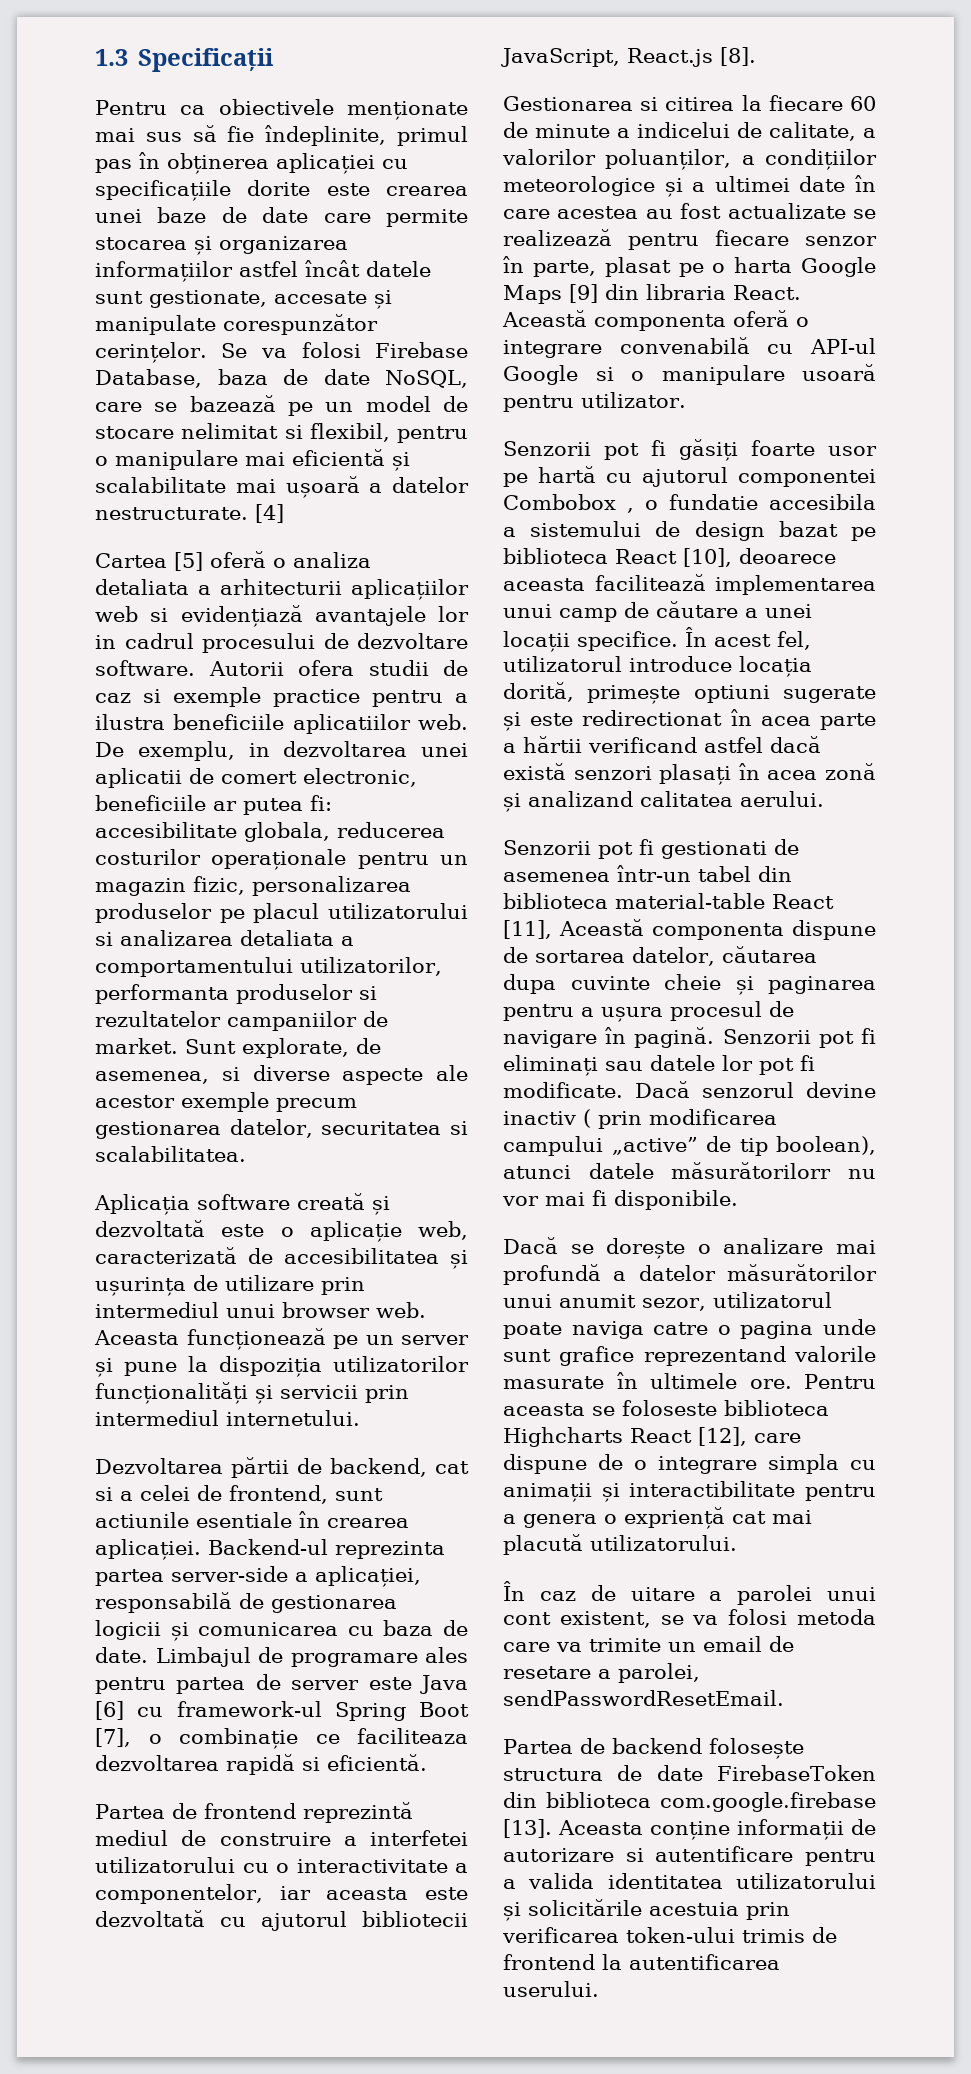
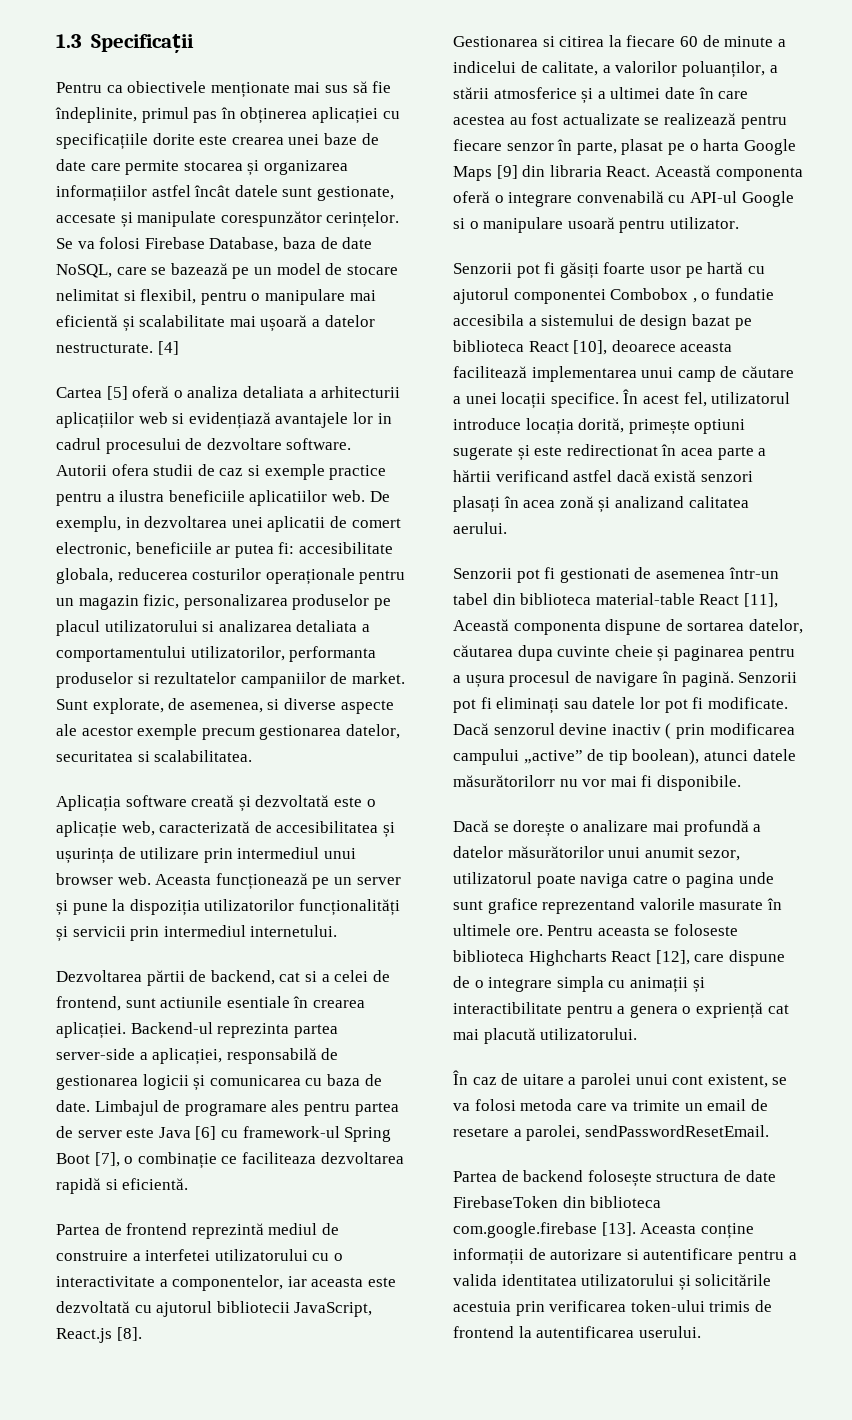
- Gestionarea si citirea la fiecare 60 de minute a indicelui de calitate, a valorilor poluanților, a condițiilor meteorologice și a ultimei date în care acestea au fost actualizate se realizează pentru fiecare senzor în parte, plasat pe o harta Google Maps [9] din libraria React.
+ Gestionarea si citirea la fiecare 60 de minute a indicelui de calitate, a valorilor poluanților, a stării atmosferice și a ultimei date în care acestea au fost actualizate se realizează pentru fiecare senzor în parte, plasat pe o harta Google Maps [9] din libraria React.

